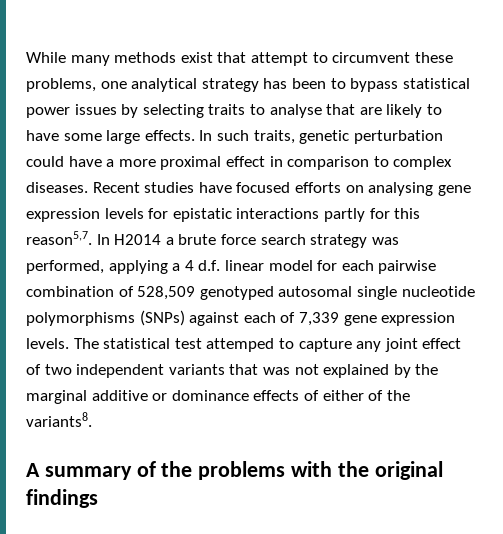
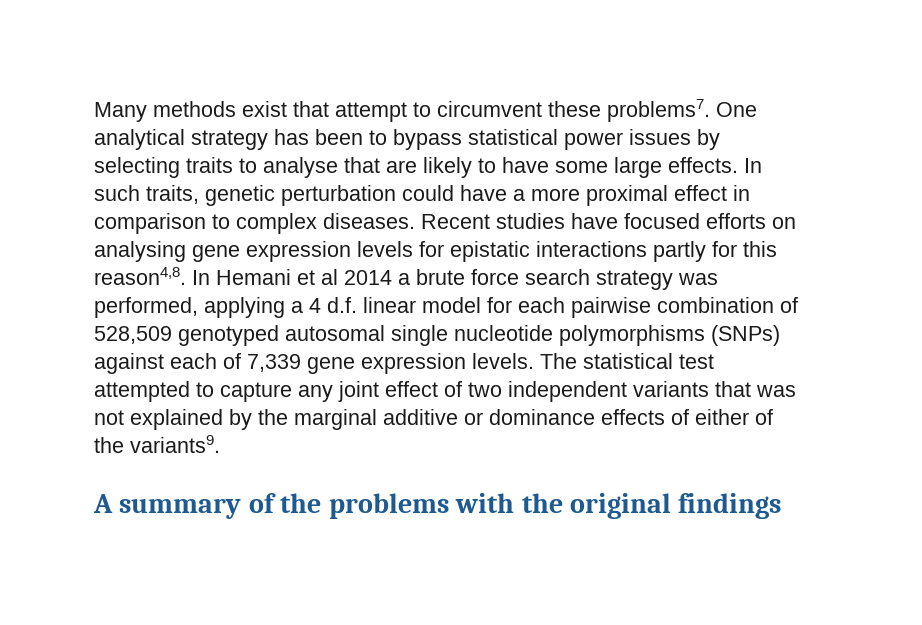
- While many methods exist that attempt to circumvent these problems, one analytical strategy has been to bypass statistical power issues by selecting traits to analyse that are likely to have some large effects.
+ Many methods exist that attempt to circumvent these problems7. One analytical strategy has been to bypass statistical power issues by selecting traits to analyse that are likely to have some large effects.
- Recent studies have focused efforts on analysing gene expression levels for epistatic interactions partly for this reason5,7. In H2014 a brute force search strategy was performed, applying a 4 d.f. linear model for each pairwise combination of 528,509 genotyped autosomal single nucleotide polymorphisms (SNPs) against each of 7,339 gene expression levels.
+ Recent studies have focused efforts on analysing gene expression levels for epistatic interactions partly for this reason4,8. In Hemani et al 2014 a brute force search strategy was performed, applying a 4 d.f. linear model for each pairwise combination of 528,509 genotyped autosomal single nucleotide polymorphisms (SNPs) against each of 7,339 gene expression levels.
- The statistical test attemped to capture any joint effect of two independent variants that was not explained by the marginal additive or dominance effects of either of the variants8.
+ The statistical test attempted to capture any joint effect of two independent variants that was not explained by the marginal additive or dominance effects of either of the variants9.

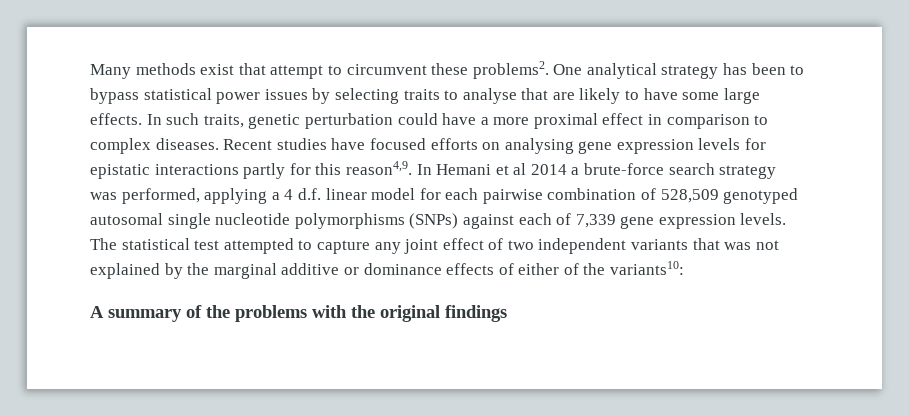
- Many methods exist that attempt to circumvent these problems7.
+ Many methods exist that attempt to circumvent these problems2.
- Recent studies have focused efforts on analysing gene expression levels for epistatic interactions partly for this reason4,8.
+ Recent studies have focused efforts on analysing gene expression levels for epistatic interactions partly for this reason4,9.
- In Hemani et al 2014 a brute force search strategy was performed, applying a 4 d.f. linear model for each pairwise combination of 528,509 genotyped autosomal single nucleotide polymorphisms (SNPs) against each of 7,339 gene expression levels.
+ In Hemani et al 2014 a brute-force search strategy was performed, applying a 4 d.f. linear model for each pairwise combination of 528,509 genotyped autosomal single nucleotide polymorphisms (SNPs) against each of 7,339 gene expression levels.
- The statistical test attempted to capture any joint effect of two independent variants that was not explained by the marginal additive or dominance effects of either of the variants9.
+ The statistical test attempted to capture any joint effect of two independent variants that was not explained by the marginal additive or dominance effects of either of the variants10:

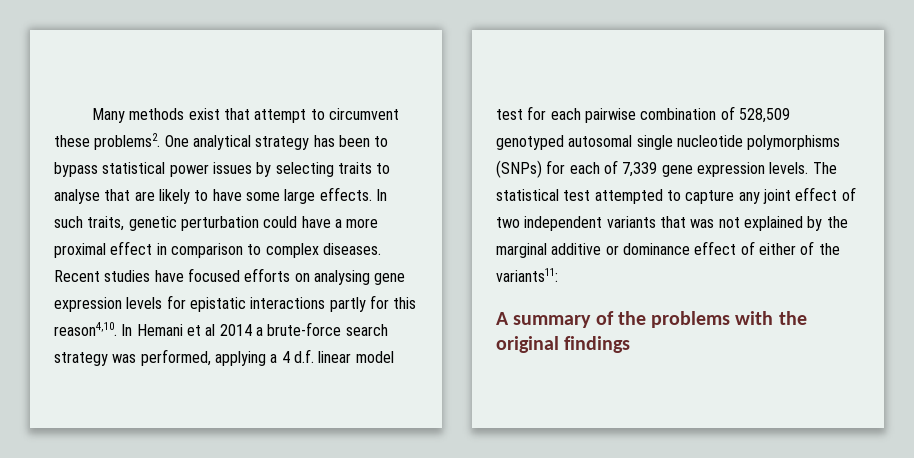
- Recent studies have focused efforts on analysing gene expression levels for epistatic interactions partly for this reason4,9.
+ Recent studies have focused efforts on analysing gene expression levels for epistatic interactions partly for this reason4,10.
- In Hemani et al 2014 a brute-force search strategy was performed, applying a 4 d.f. linear model for each pairwise combination of 528,509 genotyped autosomal single nucleotide polymorphisms (SNPs) against each of 7,339 gene expression levels.
+ In Hemani et al 2014 a brute-force search strategy was performed, applying a 4 d.f. linear model test for each pairwise combination of 528,509 genotyped autosomal single nucleotide polymorphisms (SNPs) for each of 7,339 gene expression levels.
- The statistical test attempted to capture any joint effect of two independent variants that was not explained by the marginal additive or dominance effects of either of the variants10:
+ The statistical test attempted to capture any joint effect of two independent variants that was not explained by the marginal additive or dominance effect of either of the variants11:

